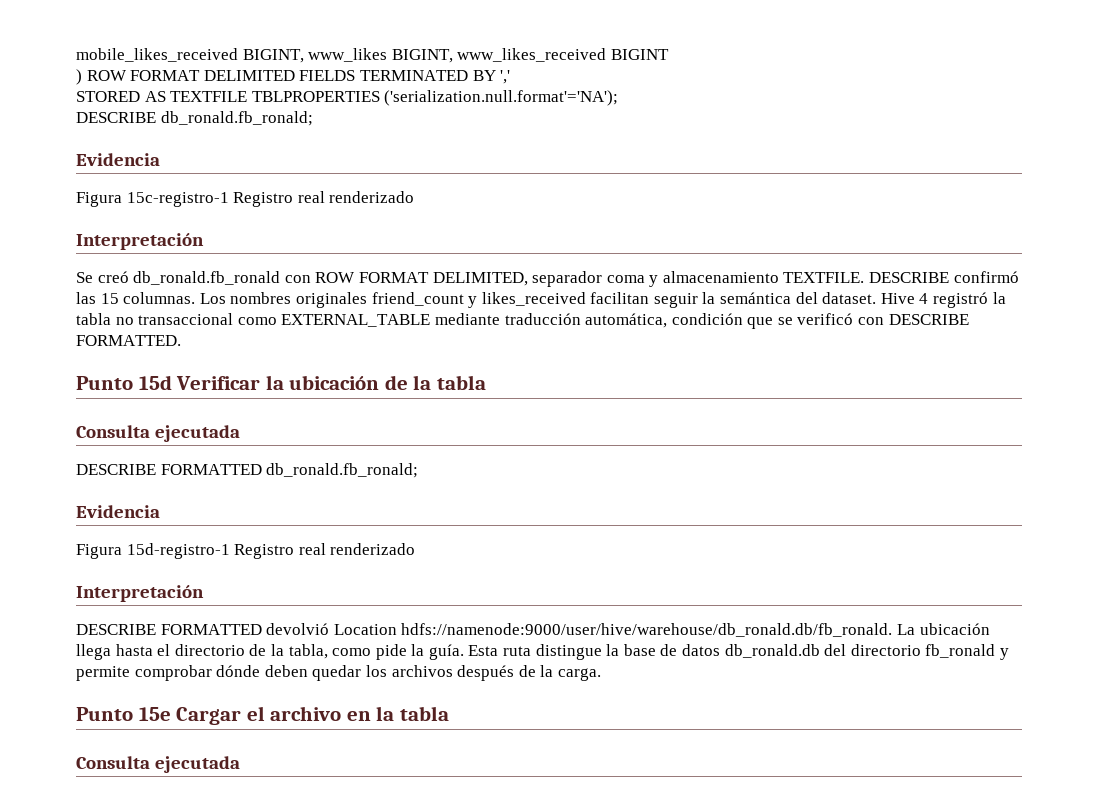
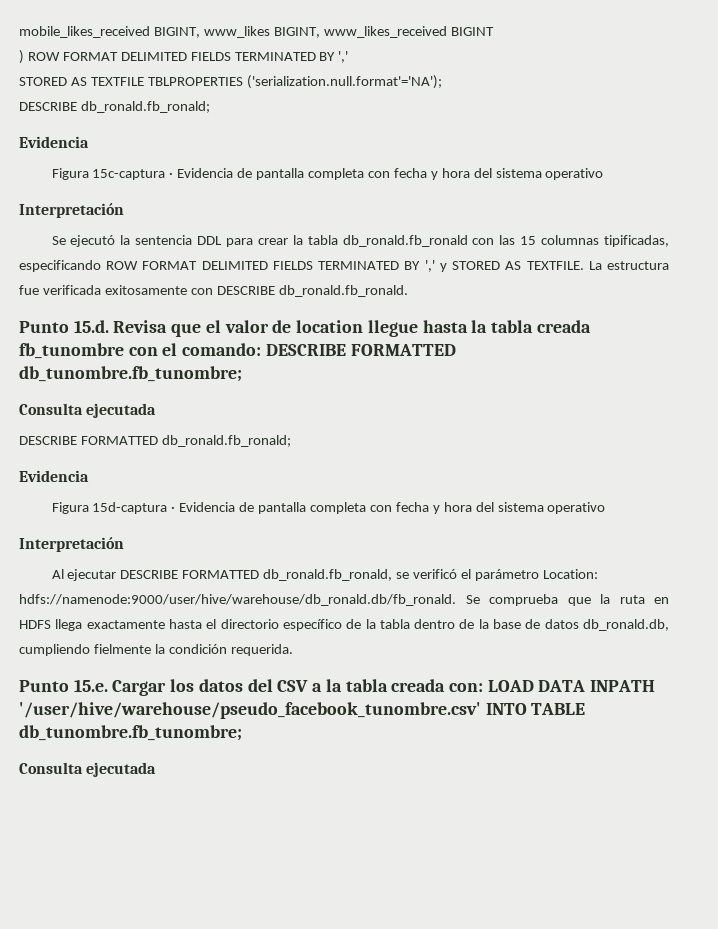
- Figura 15c-registro-1 Registro real renderizado
+ Figura 15c-captura · Evidencia de pantalla completa con fecha y hora del sistema operativo
  Interpretación
- Se creó db_ronald.fb_ronald con ROW FORMAT DELIMITED, separador coma y almacenamiento TEXTFILE. DESCRIBE confirmó las 15 columnas. Los nombres originales friend_count y likes_received facilitan seguir la semántica del dataset. Hive 4 registró la tabla no transaccional como EXTERNAL_TABLE mediante traducción automática, condición que se verificó con DESCRIBE FORMATTED.
- Punto 15d Verificar la ubicación de la tabla
+ Se ejecutó la sentencia DDL para crear la tabla db_ronald.fb_ronald con las 15 columnas tipificadas, especificando ROW FORMAT DELIMITED FIELDS TERMINATED BY ',' y STORED AS TEXTFILE. La estructura fue verificada exitosamente con DESCRIBE db_ronald.fb_ronald.
+ Punto 15.d. Revisa que el valor de location llegue hasta la tabla creada fb_tunombre con el comando: DESCRIBE FORMATTED db_tunombre.fb_tunombre;
- Figura 15d-registro-1 Registro real renderizado
+ Figura 15d-captura · Evidencia de pantalla completa con fecha y hora del sistema operativo
  Interpretación
- DESCRIBE FORMATTED devolvió Location hdfs://namenode:9000/user/hive/warehouse/db_ronald.db/fb_ronald. La ubicación llega hasta el directorio de la tabla, como pide la guía. Esta ruta distingue la base de datos db_ronald.db del directorio fb_ronald y permite comprobar dónde deben quedar los archivos después de la carga.
- Punto 15e Cargar el archivo en la tabla
+ Al ejecutar DESCRIBE FORMATTED db_ronald.fb_ronald, se verificó el parámetro Location: hdfs://namenode:9000/user/hive/warehouse/db_ronald.db/fb_ronald. Se comprueba que la ruta en HDFS llega exactamente hasta el directorio específico de la tabla dentro de la base de datos db_ronald.db, cumpliendo fielmente la condición requerida.
+ Punto 15.e. Cargar los datos del CSV a la tabla creada con: LOAD DATA INPATH '/user/hive/warehouse/pseudo_facebook_tunombre.csv' INTO TABLE db_tunombre.fb_tunombre;

